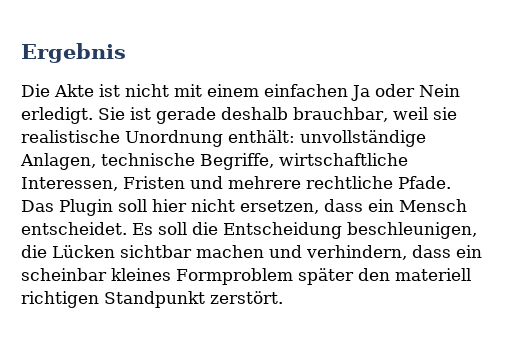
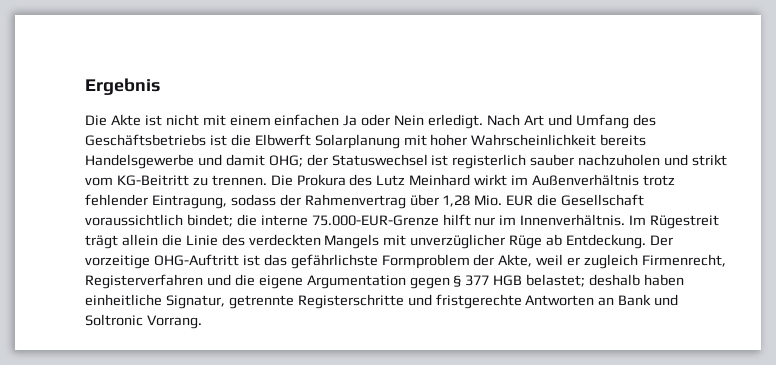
- Sie ist gerade deshalb brauchbar, weil sie realistische Unordnung enthält: unvollständige Anlagen, technische Begriffe, wirtschaftliche Interessen, Fristen und mehrere rechtliche Pfade. Das Plugin soll hier nicht ersetzen, dass ein Mensch entscheidet. Es soll die Entscheidung beschleunigen, die Lücken sichtbar machen und verhindern, dass ein scheinbar kleines Formproblem später den materiell richtigen Standpunkt zerstört.
+ Nach Art und Umfang des Geschäftsbetriebs ist die Elbwerft Solarplanung mit hoher Wahrscheinlichkeit bereits Handelsgewerbe und damit OHG; der Statuswechsel ist registerlich sauber nachzuholen und strikt vom KG-Beitritt zu trennen. Die Prokura des Lutz Meinhard wirkt im Außenverhältnis trotz fehlender Eintragung, sodass der Rahmenvertrag über 1,28 Mio. EUR die Gesellschaft voraussichtlich bindet; die interne 75.000-EUR-Grenze hilft nur im Innenverhältnis. Im Rügestreit trägt allein die Linie des verdeckten Mangels mit unverzüglicher Rüge ab Entdeckung. Der vorzeitige OHG-Auftritt ist das gefährlichste Formproblem der Akte, weil er zugleich Firmenrecht, Registerverfahren und die eigene Argumentation gegen § 377 HGB belastet; deshalb haben einheitliche Signatur, getrennte Registerschritte und fristgerechte Antworten an Bank und Soltronic Vorrang.

